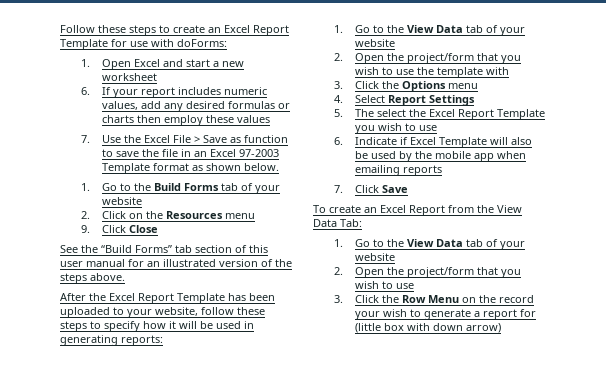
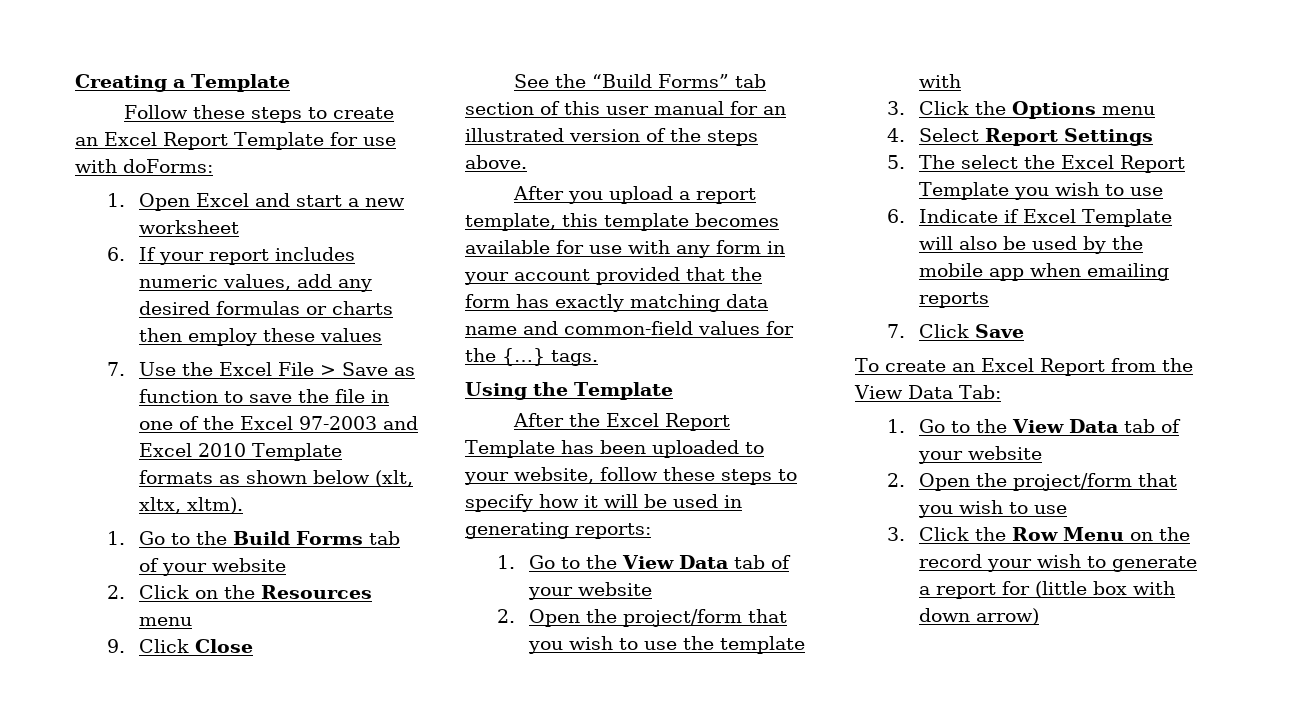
+ Creating a Template
- 7. Use the Excel File > Save as function to save the file in an Excel 97-2003 Template format as shown below.
+ 7. Use the Excel File > Save as function to save the file in one of the Excel 97-2003 and Excel 2010 Template formats as shown below (xlt, xltx, xltm).
+ After you upload a report template, this template becomes available for use with any form in your account provided that the form has exactly matching data name and common-field values for the {…} tags.
+ Using the Template

